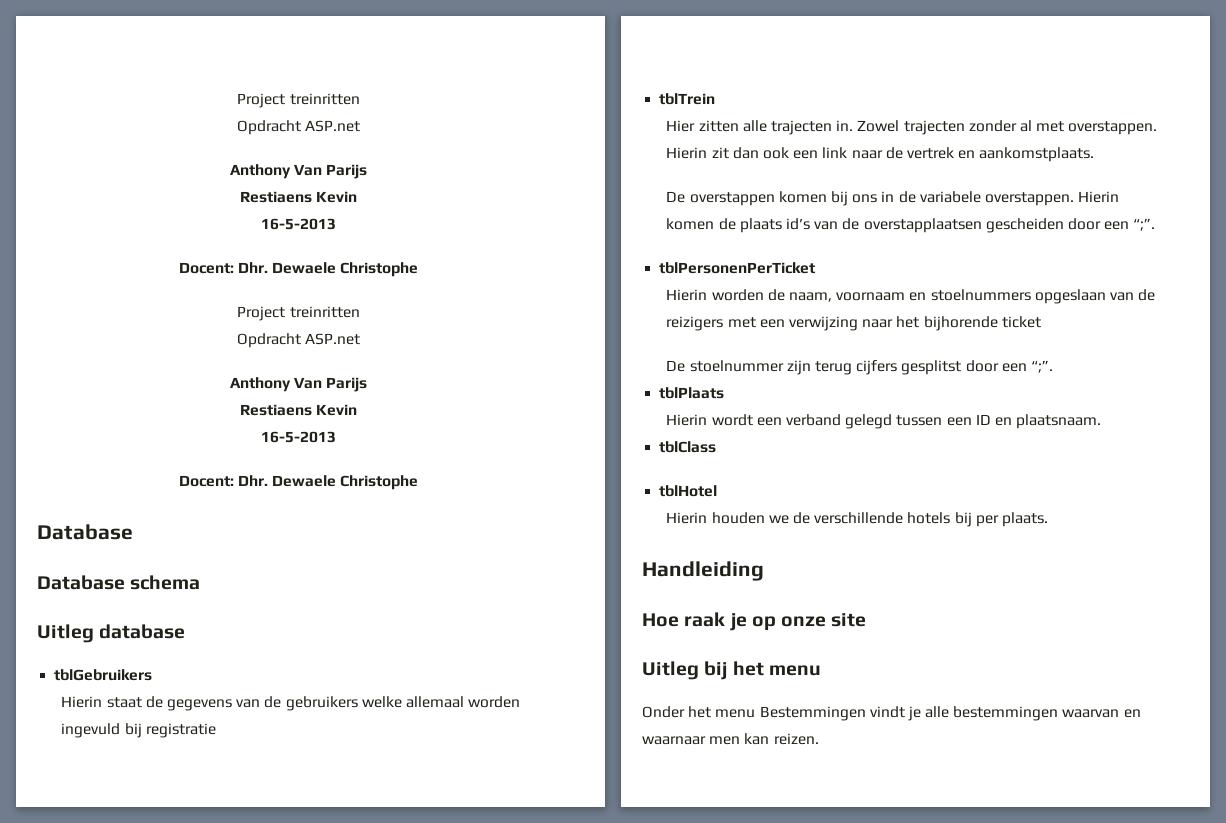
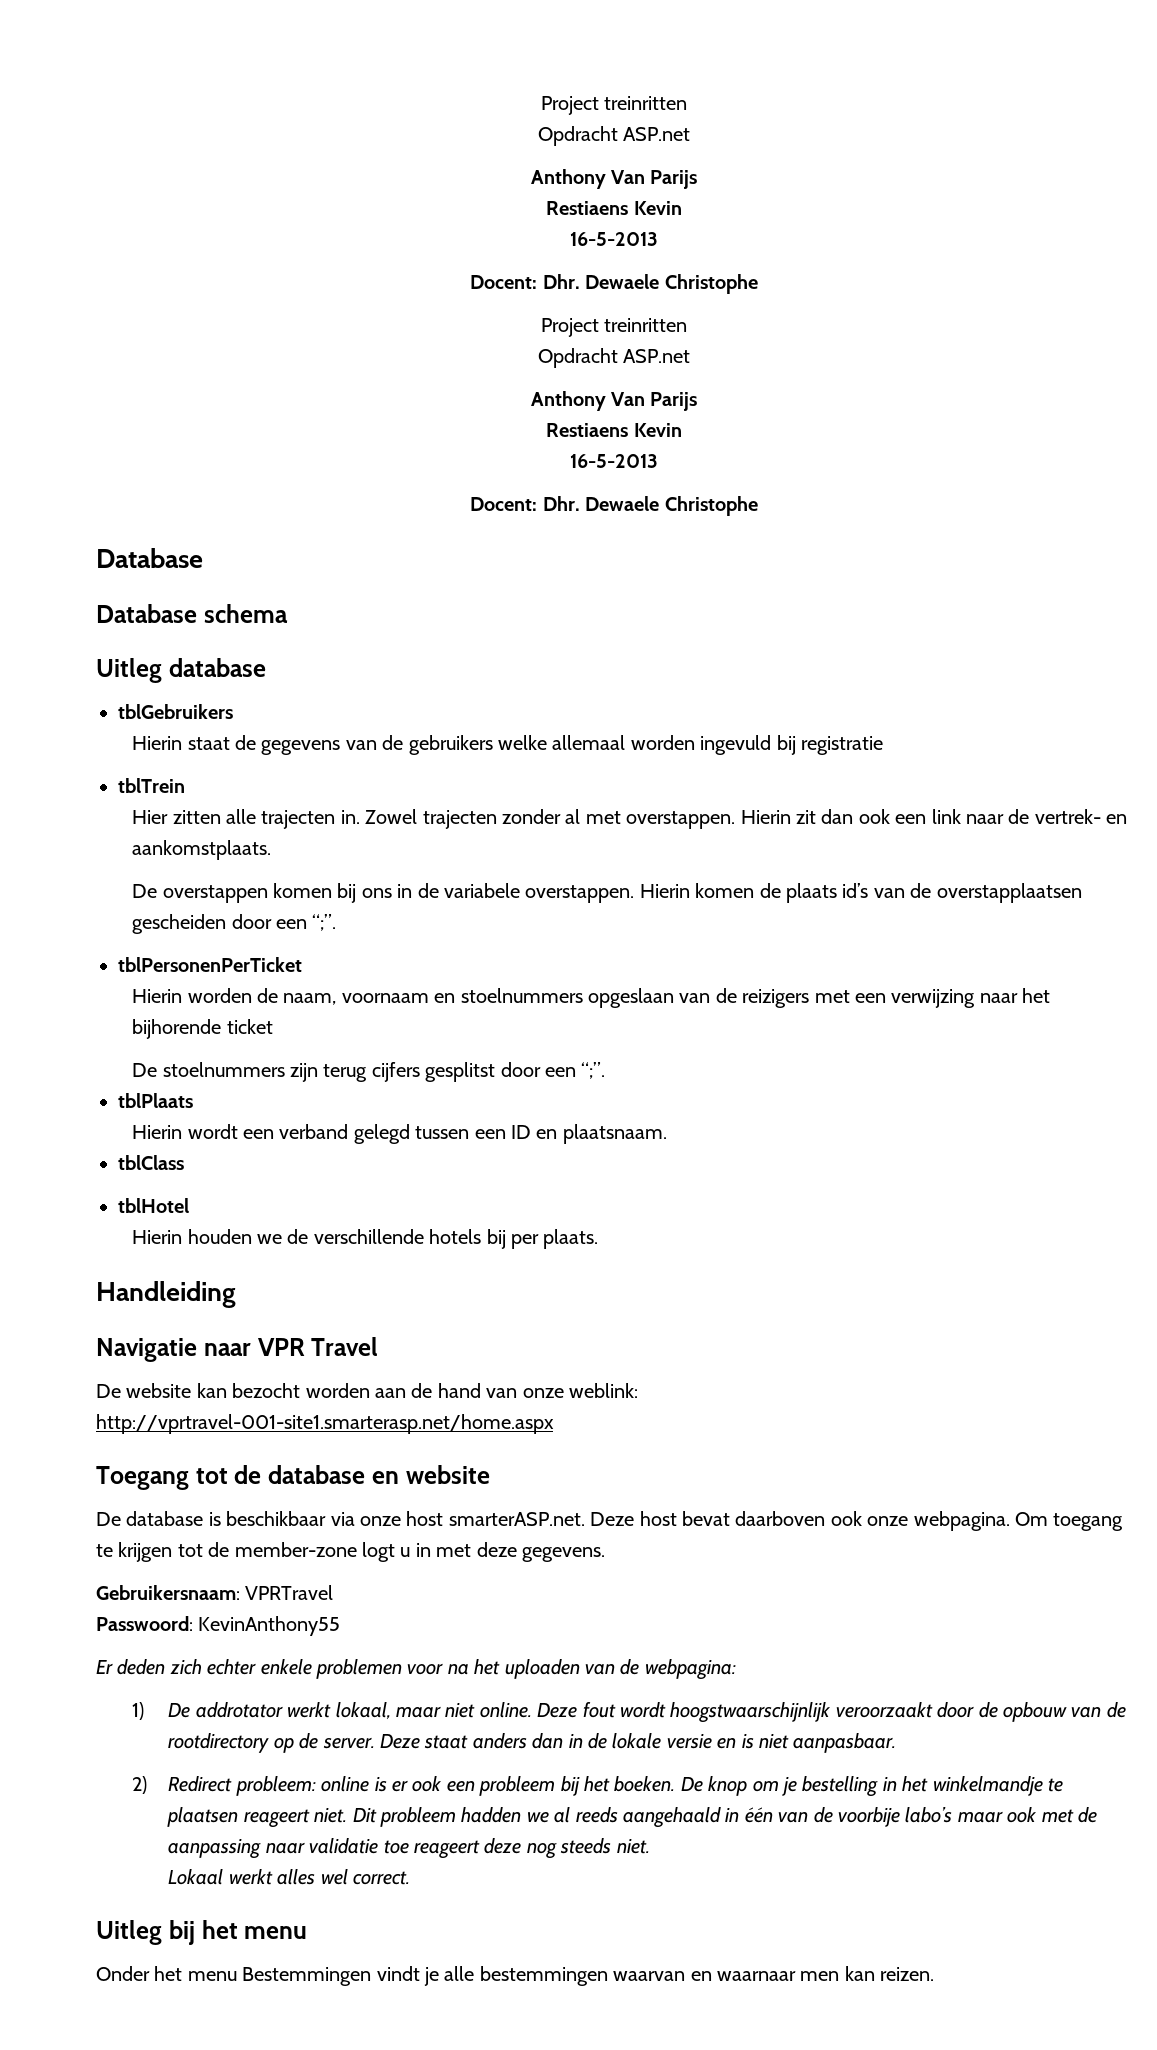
- Hierin zit dan ook een link naar de vertrek en aankomstplaats.
+ Hierin zit dan ook een link naar de vertrek- en aankomstplaats.
- De stoelnummer zijn terug cijfers gesplitst door een “;”.
+ De stoelnummers zijn terug cijfers gesplitst door een “;”.
- Hoe raak je op onze site
+ Navigatie naar VPR Travel
+ De website kan bezocht worden aan de hand van onze weblink:
+ http://vprtravel-001-site1.smarterasp.net/home.aspx
+ Toegang tot de database en website
+ De database is beschikbaar via onze host smarterASP.net. Deze host bevat daarboven ook onze webpagina. Om toegang te krijgen tot de member-zone logt u in met deze gegevens.
+ Gebruikersnaam: VPRTravel
+ Passwoord: KevinAnthony55
+ Er deden zich echter enkele problemen voor na het uploaden van de webpagina:
+ 1) De addrotator werkt lokaal, maar niet online. Deze fout wordt hoogstwaarschijnlijk veroorzaakt door de opbouw van de rootdirectory op de server. Deze staat anders dan in de lokale versie en is niet aanpasbaar.
+ 2) Redirect probleem: online is er ook een probleem bij het boeken. De knop om je bestelling in het winkelmandje te plaatsen reageert niet. Dit probleem hadden we al reeds aangehaald in één van de voorbije labo’s maar ook met de aanpassing naar validatie toe reageert deze nog steeds niet.
+ Lokaal werkt alles wel correct.

